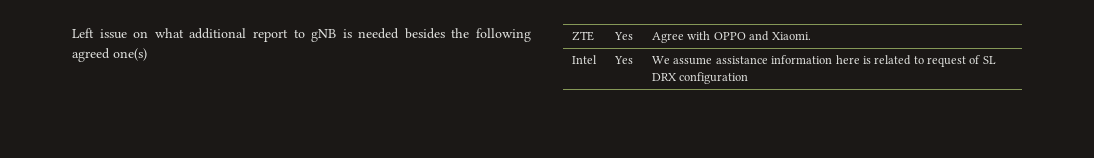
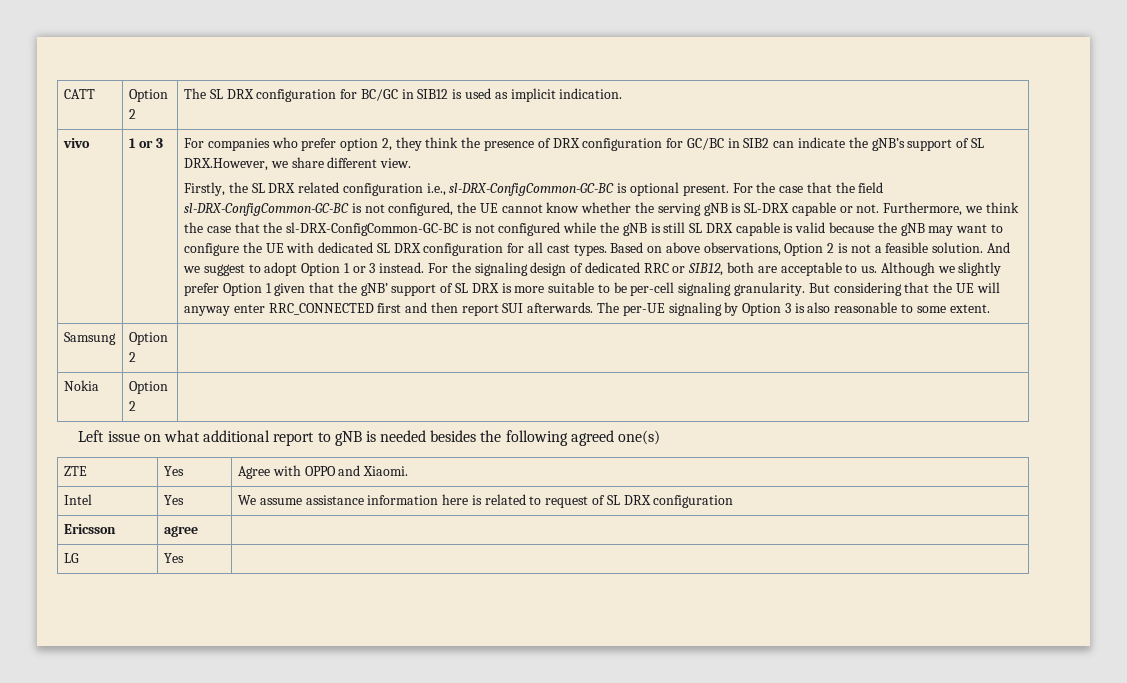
+ CATT | Option 2 | The SL DRX configuration for BC/GC in SIB12 is used as implicit indication.
+ vivo | 1 or 3 | For companies who prefer option 2, they think the presence of DRX configuration for GC/BC in SIB2 can indicate the gNB’s support of SL DRX.However, we share different view.
+ Firstly, the SL DRX related configuration i.e., sl-DRX-ConfigCommon-GC-BC is optional present. For the case that the field sl-DRX-ConfigCommon-GC-BC is not configured, the UE cannot know whether the serving gNB is SL-DRX capable or not. Furthermore, we think the case that the sl-DRX-ConfigCommon-GC-BC is not configured while the gNB is still SL DRX capable is valid because the gNB may want to configure the UE with dedicated SL DRX configuration for all cast types. Based on above observations, Option 2 is not a feasible solution. And we suggest to adopt Option 1 or 3 instead. For the signaling design of dedicated RRC or SIB12, both are acceptable to us. Although we slightly prefer Option 1 given that the gNB’ support of SL DRX is more suitable to be per-cell signaling granularity. But considering that the UE will anyway enter RRC_CONNECTED first and then report SUI afterwards. The per-UE signaling by Option 3 is also reasonable to some extent.
+ Samsung | Option 2 |
+ Nokia | Option 2 |
+ Ericsson | agree |
+ LG | Yes |

